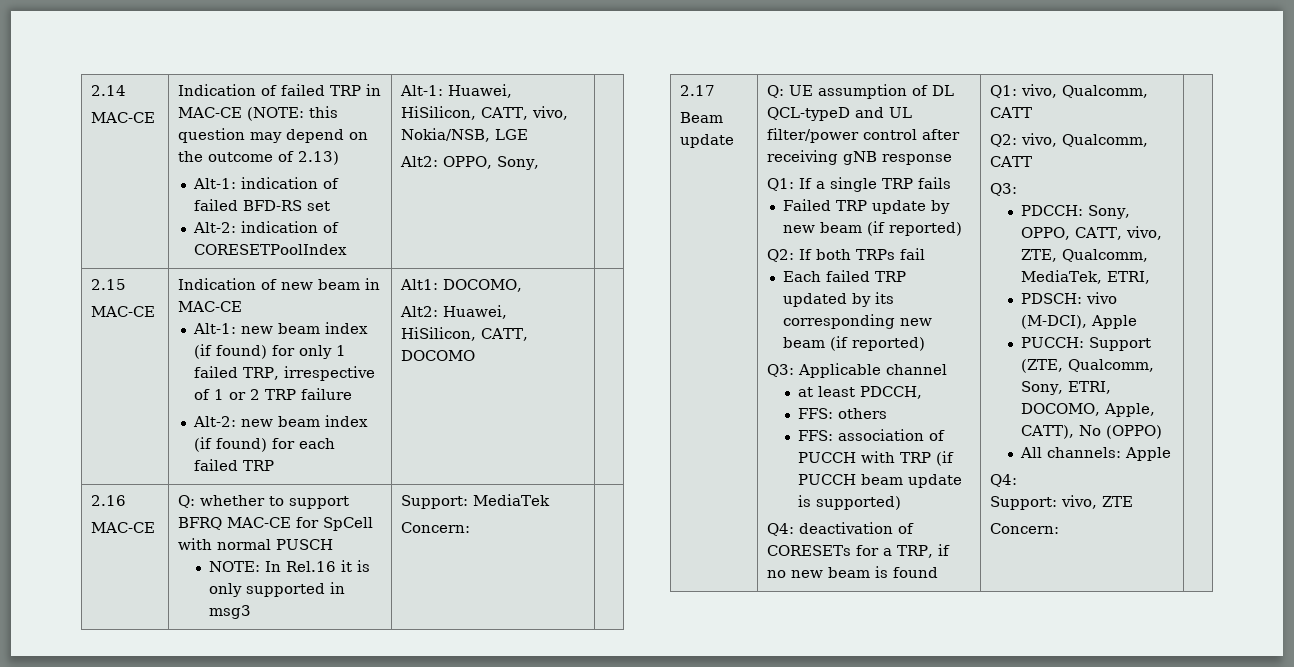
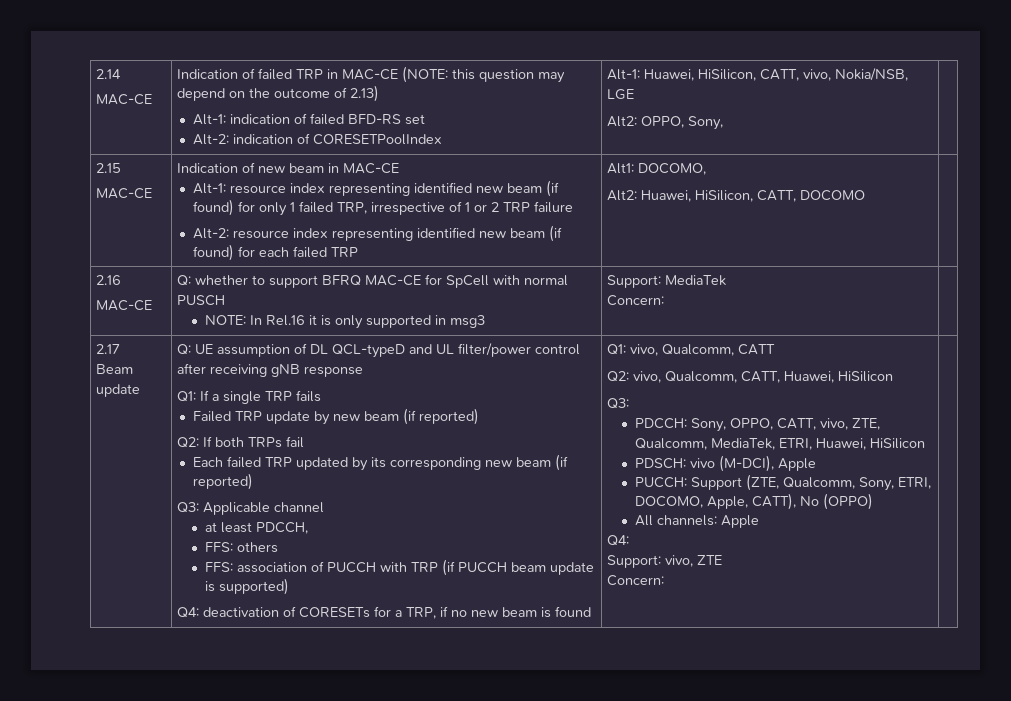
- Alt-1: new beam index (if found) for only 1 failed TRP, irrespective of 1 or 2 TRP failure
+ Alt-1: resource index representing identified new beam (if found) for only 1 failed TRP, irrespective of 1 or 2 TRP failure
- Alt-2: new beam index (if found) for each failed TRP
+ Alt-2: resource index representing identified new beam (if found) for each failed TRP
- Q2: vivo, Qualcomm, CATT
+ Q2: vivo, Qualcomm, CATT, Huawei, HiSilicon
- PDCCH: Sony, OPPO, CATT, vivo, ZTE, Qualcomm, MediaTek, ETRI,
+ PDCCH: Sony, OPPO, CATT, vivo, ZTE, Qualcomm, MediaTek, ETRI, Huawei, HiSilicon

